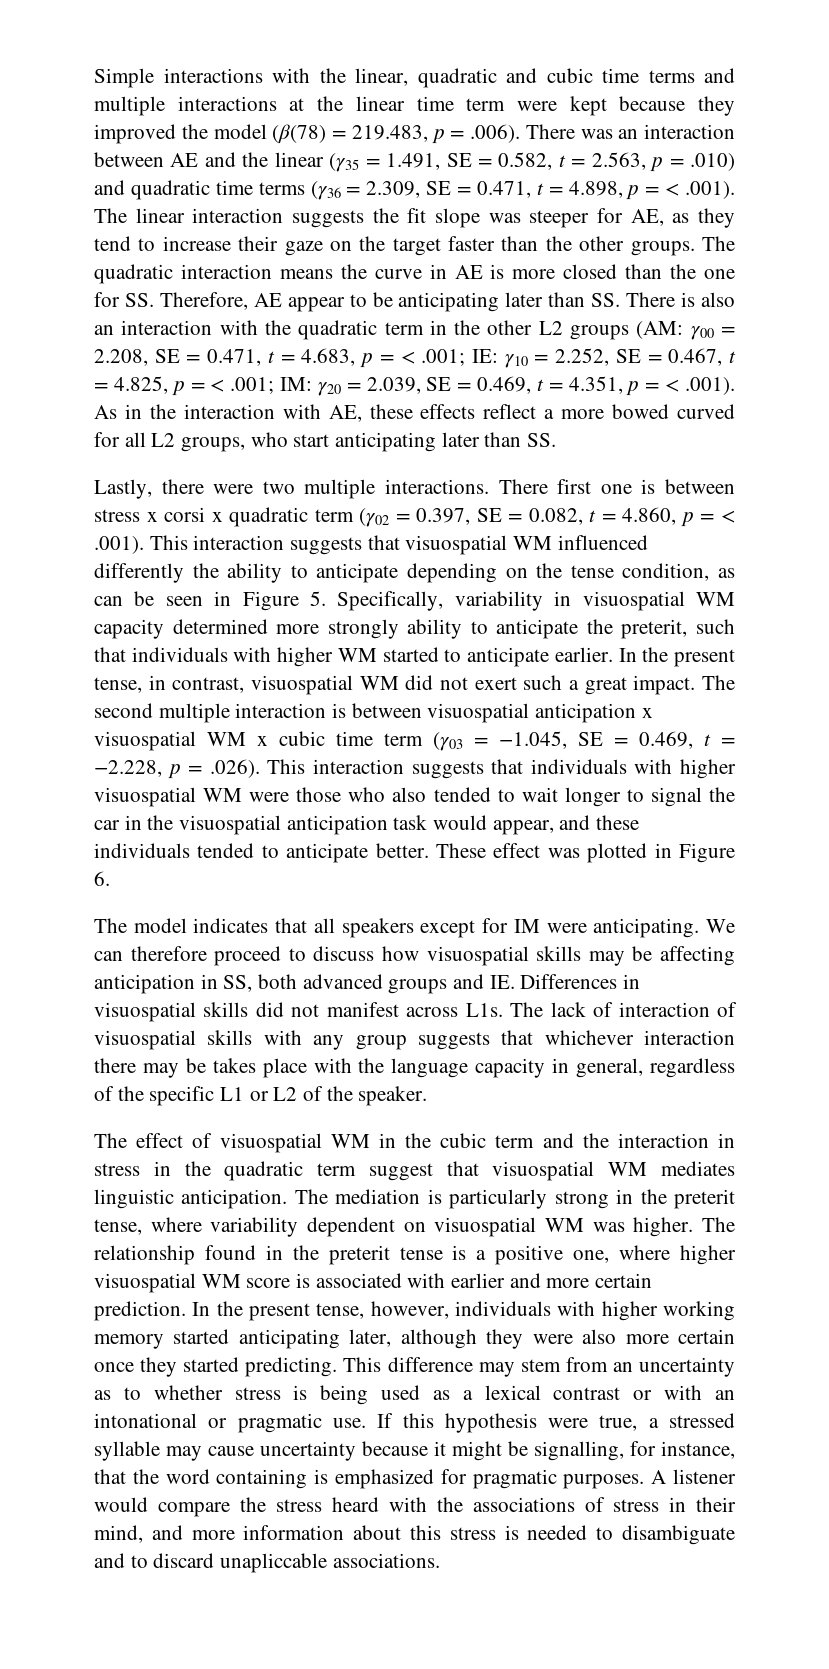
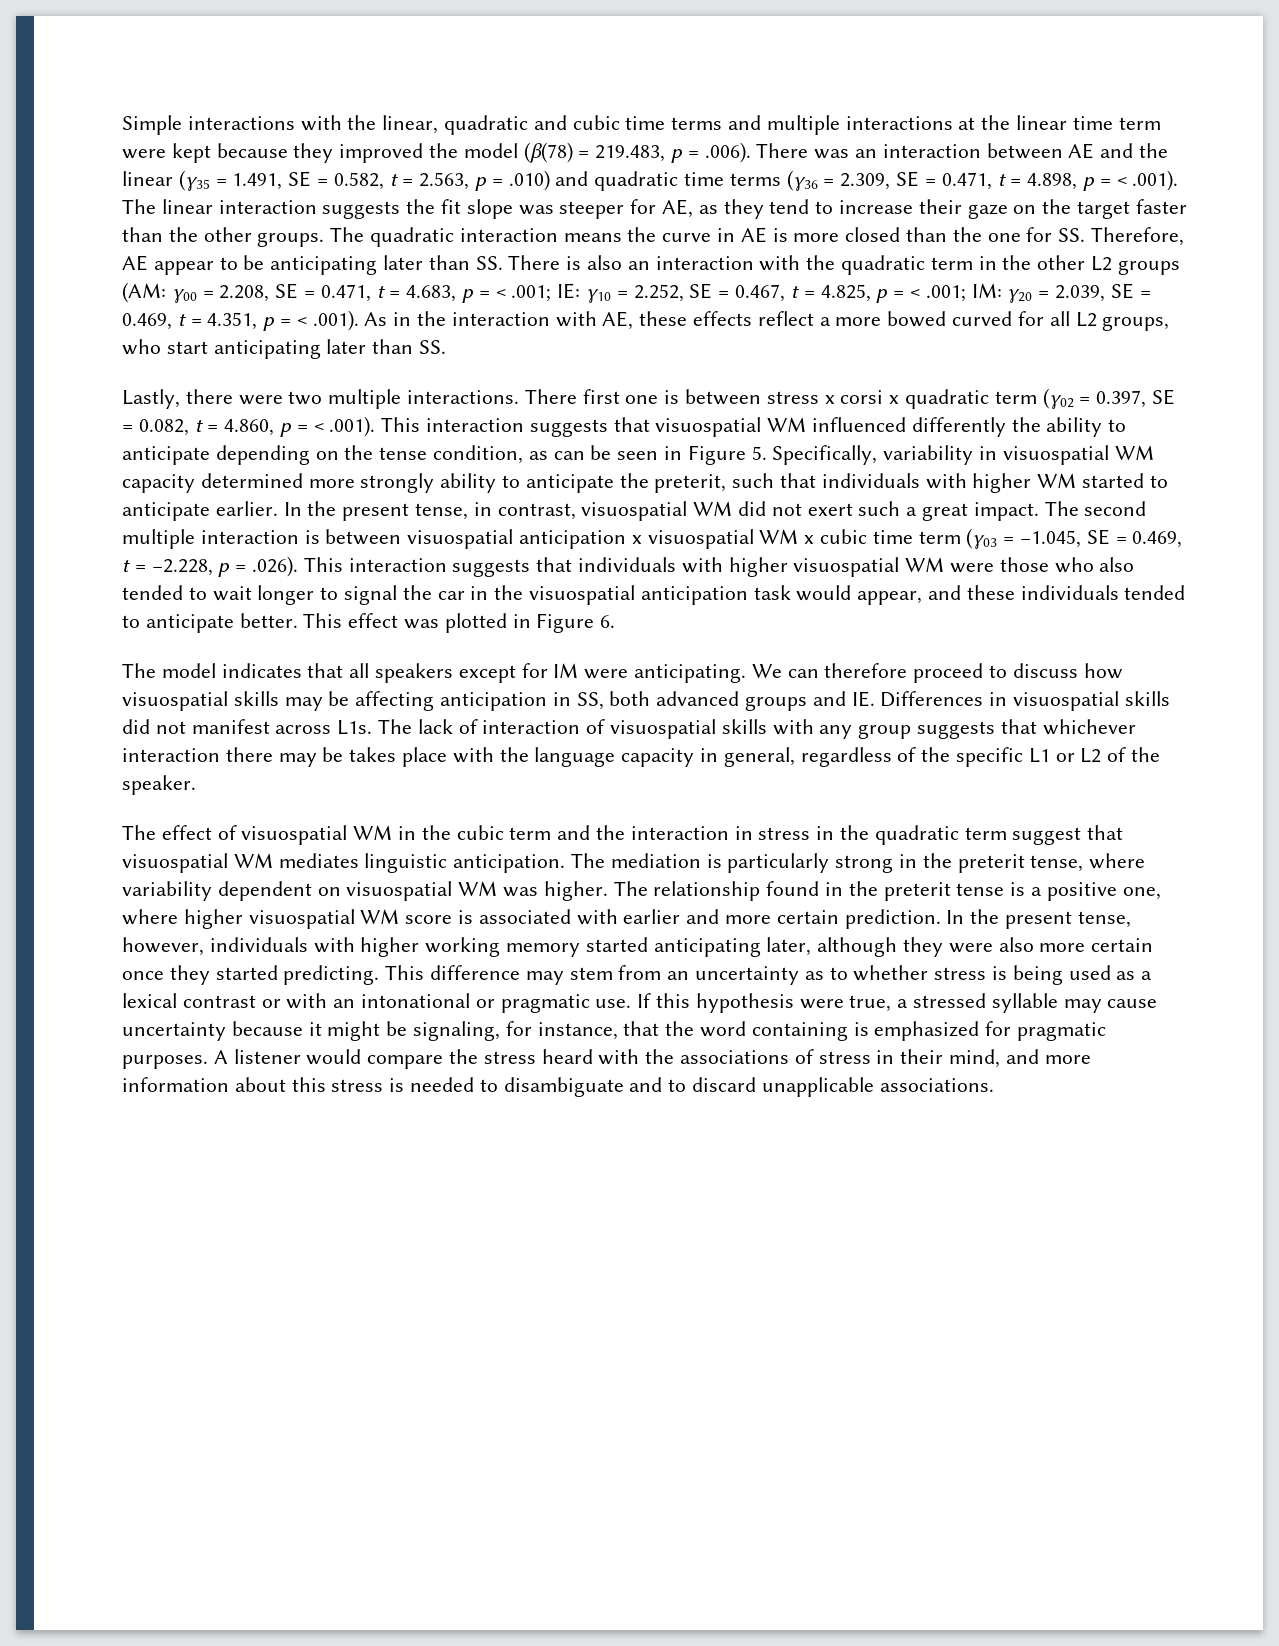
- These effect was plotted in Figure 6.
+ This effect was plotted in Figure 6.
- If this hypothesis were true, a stressed syllable may cause uncertainty because it might be signalling, for instance, that the word containing is emphasized for pragmatic purposes.
+ If this hypothesis were true, a stressed syllable may cause uncertainty because it might be signaling, for instance, that the word containing is emphasized for pragmatic purposes.
- A listener would compare the stress heard with the associations of stress in their mind, and more information about this stress is needed to disambiguate and to discard unapliccable associations.
+ A listener would compare the stress heard with the associations of stress in their mind, and more information about this stress is needed to disambiguate and to discard unapplicable associations.

